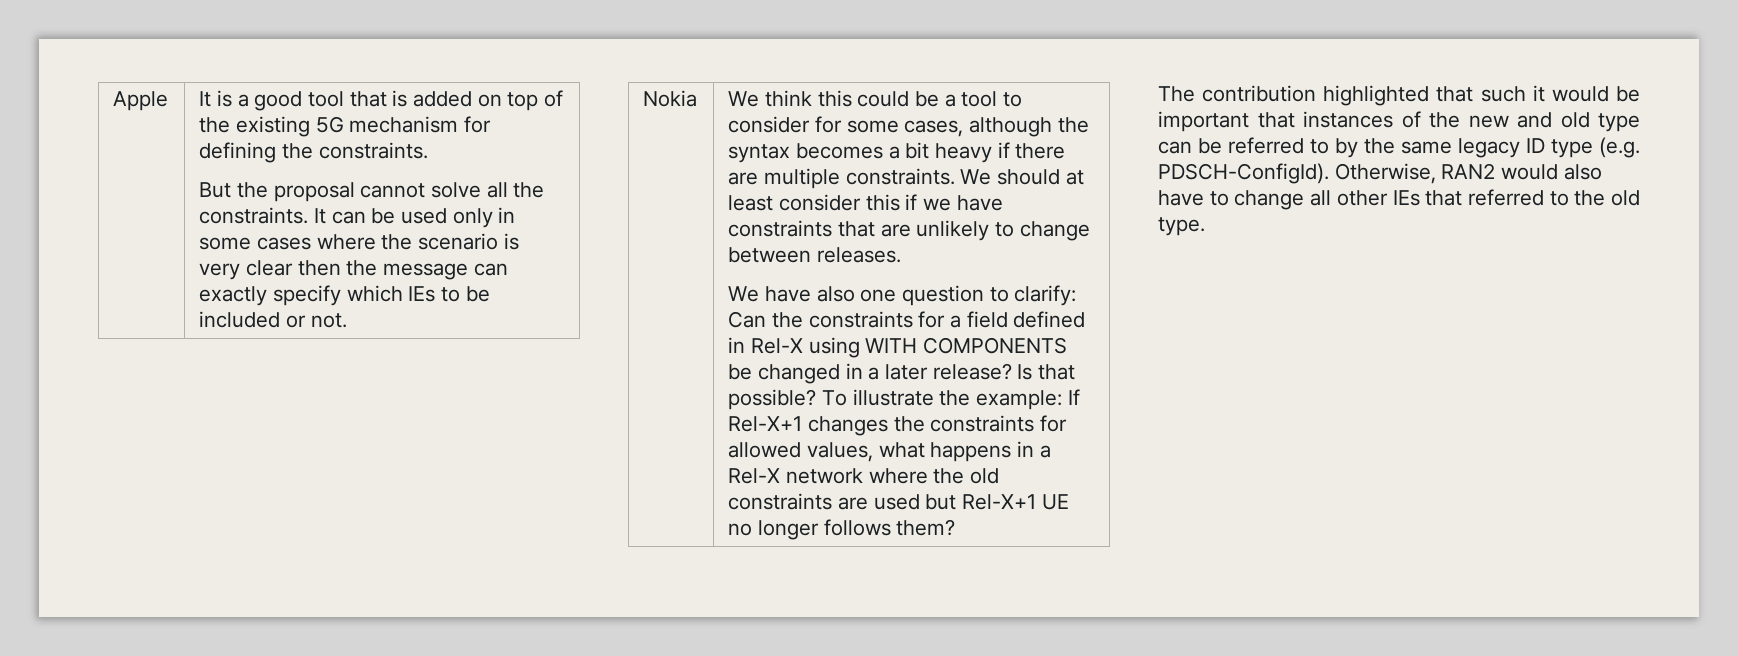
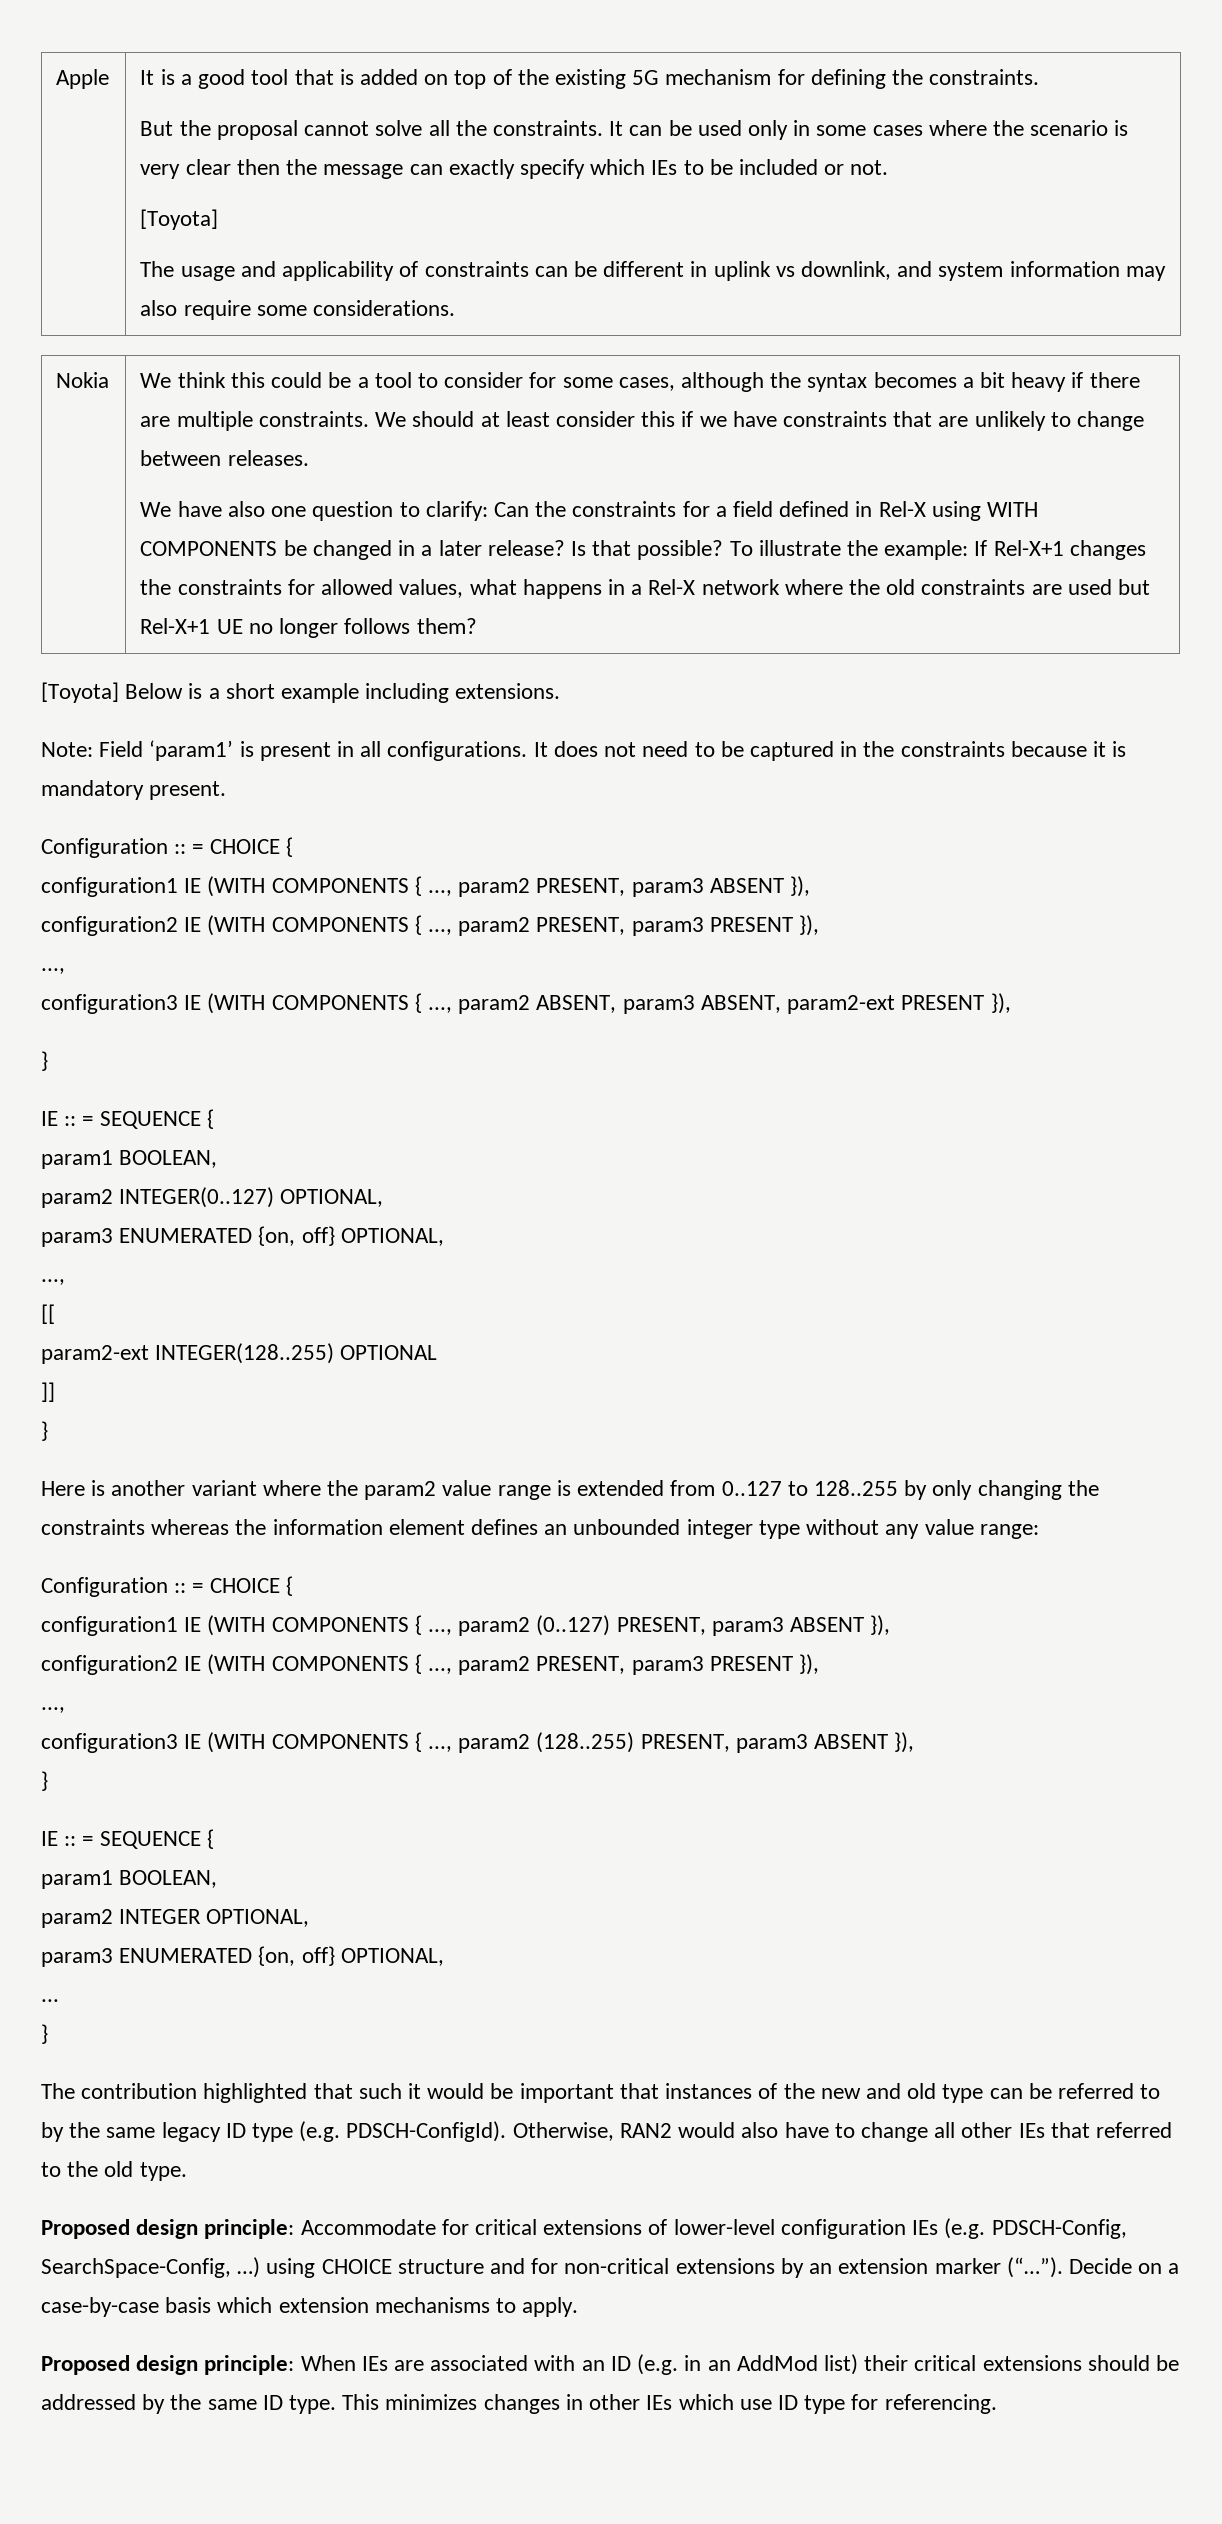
  It can be used only in some cases where the scenario is very clear then the message can exactly specify which IEs to be included or not.
+ [Toyota]
+ The usage and applicability of constraints can be different in uplink vs downlink, and system information may also require some considerations.
+ [Toyota] Below is a short example including extensions.
+ Note: Field ‘param1’ is present in all configurations. It does not need to be captured in the constraints because it is mandatory present.
+ Configuration :: = CHOICE {
+ configuration1 IE (WITH COMPONENTS { ..., param2 PRESENT, param3 ABSENT }),
+ configuration2 IE (WITH COMPONENTS { ..., param2 PRESENT, param3 PRESENT }),
+ ...,
+ configuration3 IE (WITH COMPONENTS { ..., param2 ABSENT, param3 ABSENT, param2-ext PRESENT }),
+ }
+ IE :: = SEQUENCE {
+ param1 BOOLEAN,
+ param2 INTEGER(0..127) OPTIONAL,
+ param3 ENUMERATED {on, off} OPTIONAL,
+ ...,
+ [[
+ param2-ext INTEGER(128..255) OPTIONAL
+ ]]
+ }
+ Here is another variant where the param2 value range is extended from 0..127 to 128..255 by only changing the constraints whereas the information element defines an unbounded integer type without any value range:
+ Configuration :: = CHOICE {
+ configuration1 IE (WITH COMPONENTS { ..., param2 (0..127) PRESENT, param3 ABSENT }),
+ configuration2 IE (WITH COMPONENTS { ..., param2 PRESENT, param3 PRESENT }),
+ ...,
+ configuration3 IE (WITH COMPONENTS { ..., param2 (128..255) PRESENT, param3 ABSENT }),
+ }
+ IE :: = SEQUENCE {
+ param1 BOOLEAN,
+ param2 INTEGER OPTIONAL,
+ param3 ENUMERATED {on, off} OPTIONAL,
+ ...
+ }
+ Proposed design principle: Accommodate for critical extensions of lower-level configuration IEs (e.g. PDSCH-Config, SearchSpace-Config, …) using CHOICE structure and for non-critical extensions by an extension marker (“…”). Decide on a case-by-case basis which extension mechanisms to apply.
+ Proposed design principle: When IEs are associated with an ID (e.g. in an AddMod list) their critical extensions should be addressed by the same ID type. This minimizes changes in other IEs which use ID type for referencing.

